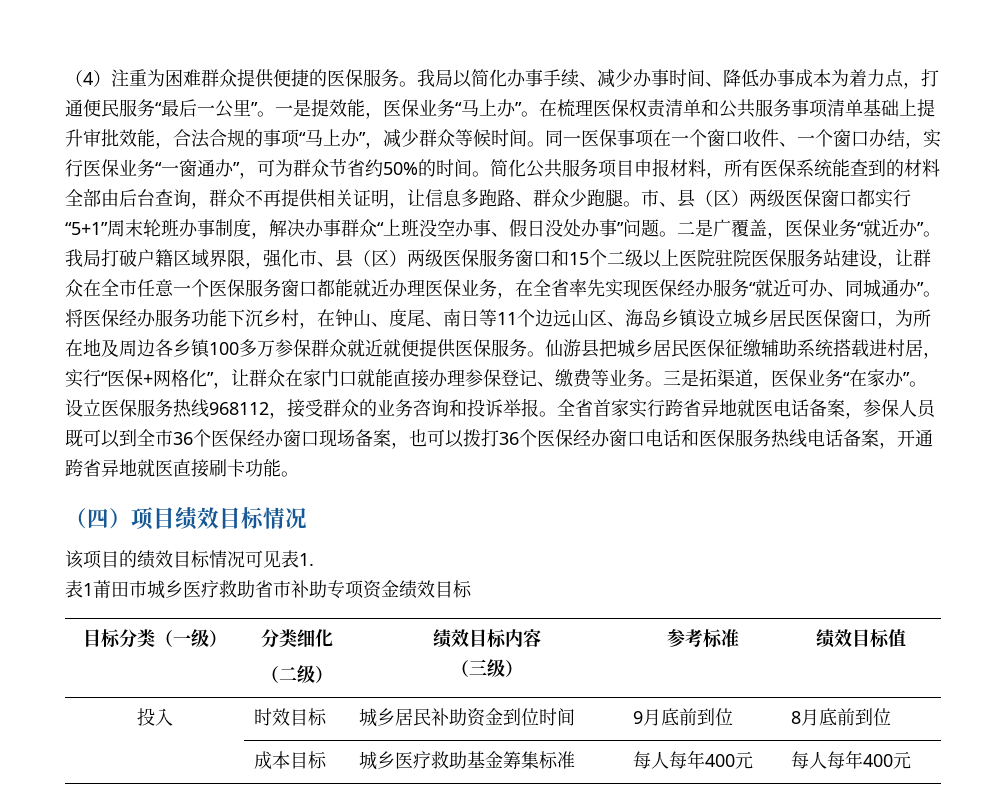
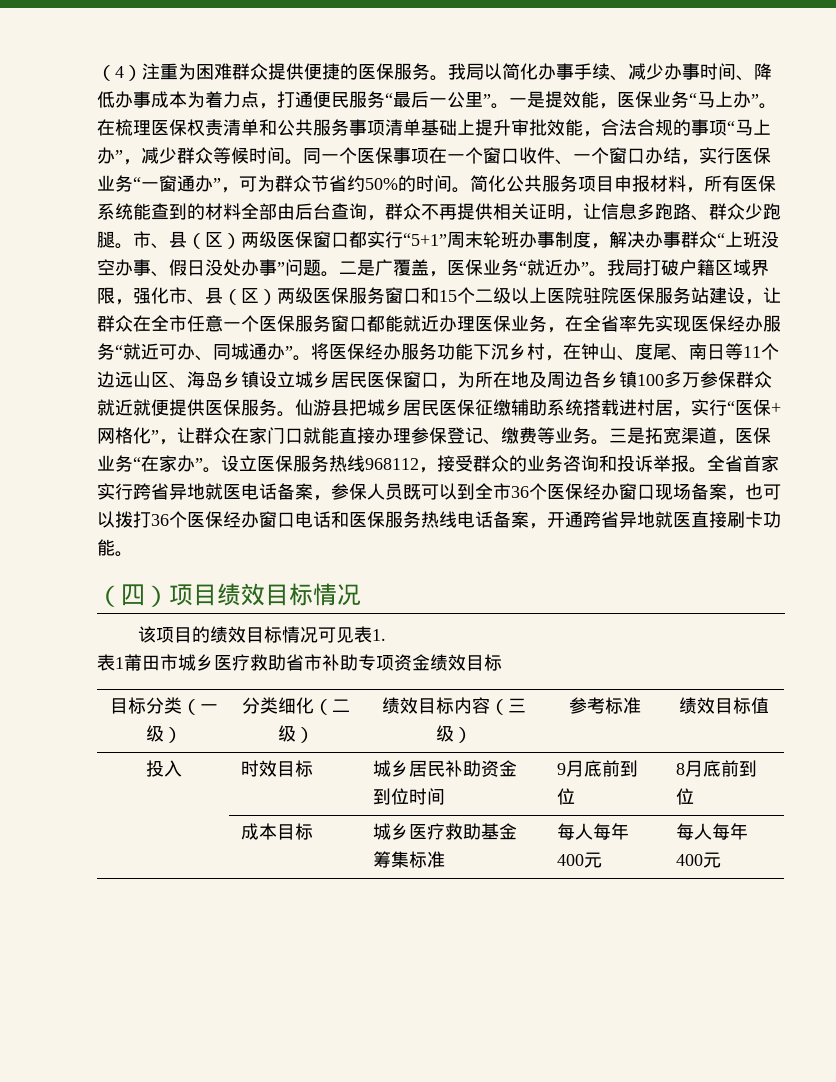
- 同一医保事项在一个窗口收件、一个窗口办结，实行医保业务“一窗通办”，可为群众节省约50%的时间。
+ 同一个医保事项在一个窗口收件、一个窗口办结，实行医保业务“一窗通办”，可为群众节省约50%的时间。
- 三是拓渠道，医保业务“在家办”。
+ 三是拓宽渠道，医保业务“在家办”。
- 目标分类（一级） | 分类细化
- （二级） | 绩效目标内容
- （三级） | 参考标准 | 绩效目标值
+ 目标分类（一级） | 分类细化（二级） | 绩效目标内容（三级） | 参考标准 | 绩效目标值

